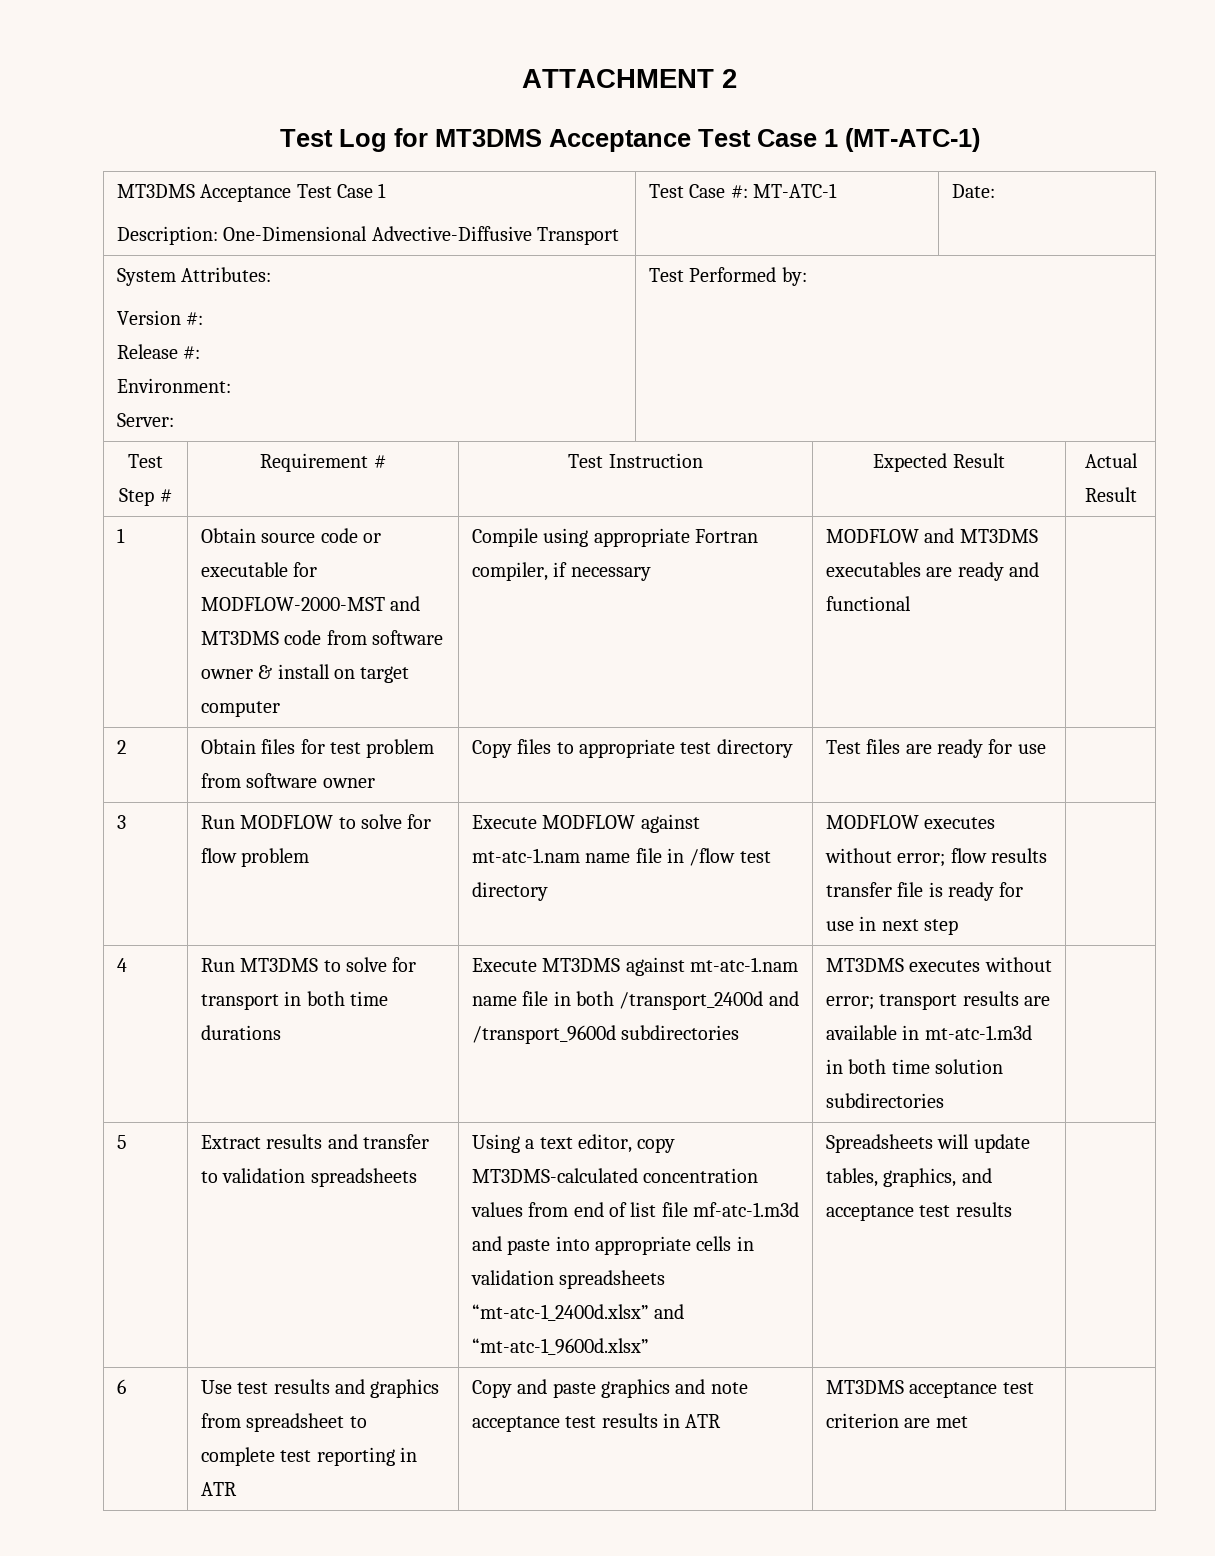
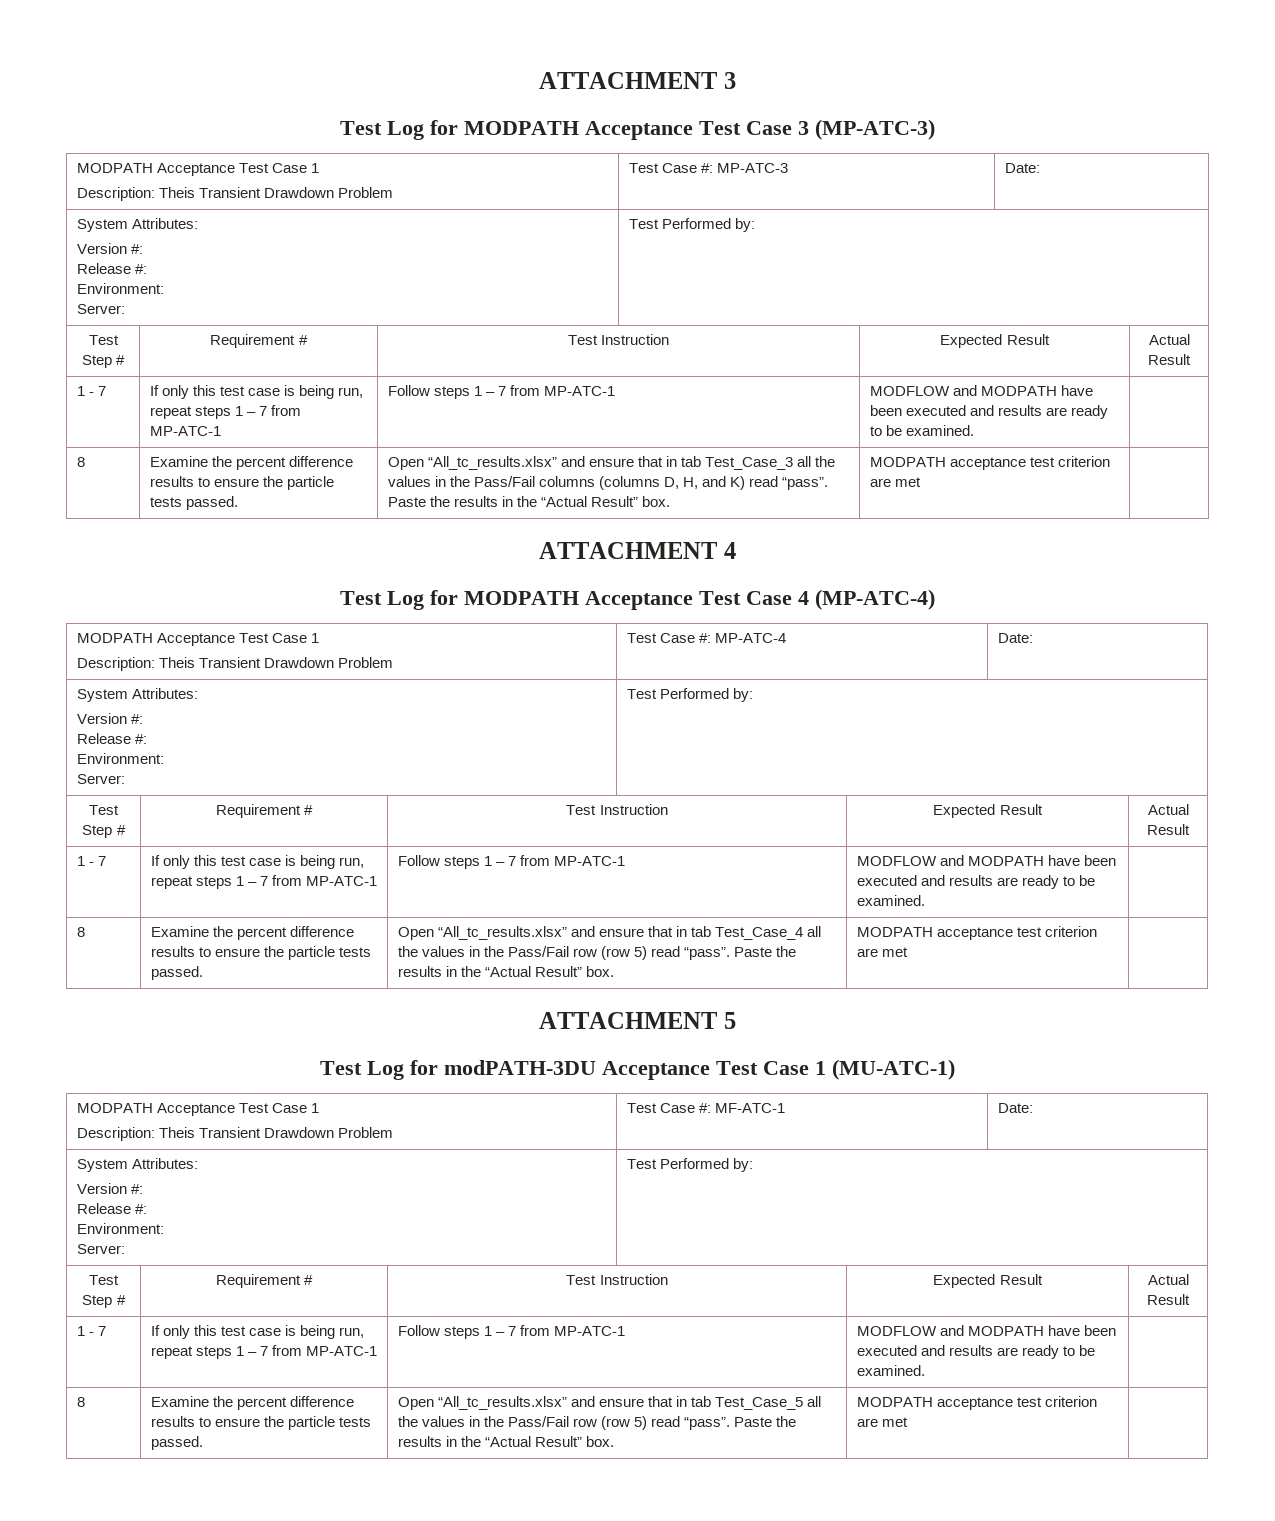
- ATTACHMENT 2
- Test Log for MT3DMS Acceptance Test Case 1 (MT-ATC-1)
- MT3DMS Acceptance Test Case 1
- Description: One-Dimensional Advective-Diffusive Transport | Test Case #: MT-ATC-1 | Date:
+ ATTACHMENT 3
+ Test Log for MODPATH Acceptance Test Case 3 (MP-ATC-3)
+ MODPATH Acceptance Test Case 1
+ Description: Theis Transient Drawdown Problem | Test Case #: MP-ATC-3 | Date:
  System Attributes:
  Version #:
  Release #:
  Environment:
  Server: | Test Performed by:
  Test Step # | Requirement # | Test Instruction | Expected Result | Actual Result
- 1 | Obtain source code or executable for MODFLOW-2000-MST and MT3DMS code from software owner & install on target computer | Compile using appropriate Fortran compiler, if necessary | MODFLOW and MT3DMS executables are ready and functional |
- 2 | Obtain files for test problem from software owner | Copy files to appropriate test directory | Test files are ready for use |
- 3 | Run MODFLOW to solve for flow problem | Execute MODFLOW against mt-atc-1.nam name file in /flow test directory | MODFLOW executes without error; flow results transfer file is ready for use in next step |
- 4 | Run MT3DMS to solve for transport in both time durations | Execute MT3DMS against mt-atc-1.nam name file in both /transport_2400d and /transport_9600d subdirectories | MT3DMS executes without error; transport results are available in mt-atc-1.m3d in both time solution subdirectories |
- 5 | Extract results and transfer to validation spreadsheets | Using a text editor, copy MT3DMS-calculated concentration values from end of list file mf-atc-1.m3d and paste into appropriate cells in validation spreadsheets “mt-atc-1_2400d.xlsx” and “mt-atc-1_9600d.xlsx” | Spreadsheets will update tables, graphics, and acceptance test results |
- 6 | Use test results and graphics from spreadsheet to complete test reporting in ATR | Copy and paste graphics and note acceptance test results in ATR | MT3DMS acceptance test criterion are met |
+ 1 - 7 | If only this test case is being run, repeat steps 1 – 7 from MP-ATC-1 | Follow steps 1 – 7 from MP-ATC-1 | MODFLOW and MODPATH have been executed and results are ready to be examined. |
+ 8 | Examine the percent difference results to ensure the particle tests passed. | Open “All_tc_results.xlsx” and ensure that in tab Test_Case_3 all the values in the Pass/Fail columns (columns D, H, and K) read “pass”. Paste the results in the “Actual Result” box. | MODPATH acceptance test criterion are met |
+ ATTACHMENT 4
+ Test Log for MODPATH Acceptance Test Case 4 (MP-ATC-4)
+ MODPATH Acceptance Test Case 1
+ Description: Theis Transient Drawdown Problem | Test Case #: MP-ATC-4 | Date:
+ System Attributes:
+ Version #:
+ Release #:
+ Environment:
+ Server: | Test Performed by:
+ Test Step # | Requirement # | Test Instruction | Expected Result | Actual Result
+ 1 - 7 | If only this test case is being run, repeat steps 1 – 7 from MP-ATC-1 | Follow steps 1 – 7 from MP-ATC-1 | MODFLOW and MODPATH have been executed and results are ready to be examined. |
+ 8 | Examine the percent difference results to ensure the particle tests passed. | Open “All_tc_results.xlsx” and ensure that in tab Test_Case_4 all the values in the Pass/Fail row (row 5) read “pass”. Paste the results in the “Actual Result” box. | MODPATH acceptance test criterion are met |
+ ATTACHMENT 5
+ Test Log for modPATH-3DU Acceptance Test Case 1 (MU-ATC-1)
+ MODPATH Acceptance Test Case 1
+ Description: Theis Transient Drawdown Problem | Test Case #: MF-ATC-1 | Date:
+ System Attributes:
+ Version #:
+ Release #:
+ Environment:
+ Server: | Test Performed by:
+ Test Step # | Requirement # | Test Instruction | Expected Result | Actual Result
+ 1 - 7 | If only this test case is being run, repeat steps 1 – 7 from MP-ATC-1 | Follow steps 1 – 7 from MP-ATC-1 | MODFLOW and MODPATH have been executed and results are ready to be examined. |
+ 8 | Examine the percent difference results to ensure the particle tests passed. | Open “All_tc_results.xlsx” and ensure that in tab Test_Case_5 all the values in the Pass/Fail row (row 5) read “pass”. Paste the results in the “Actual Result” box. | MODPATH acceptance test criterion are met

